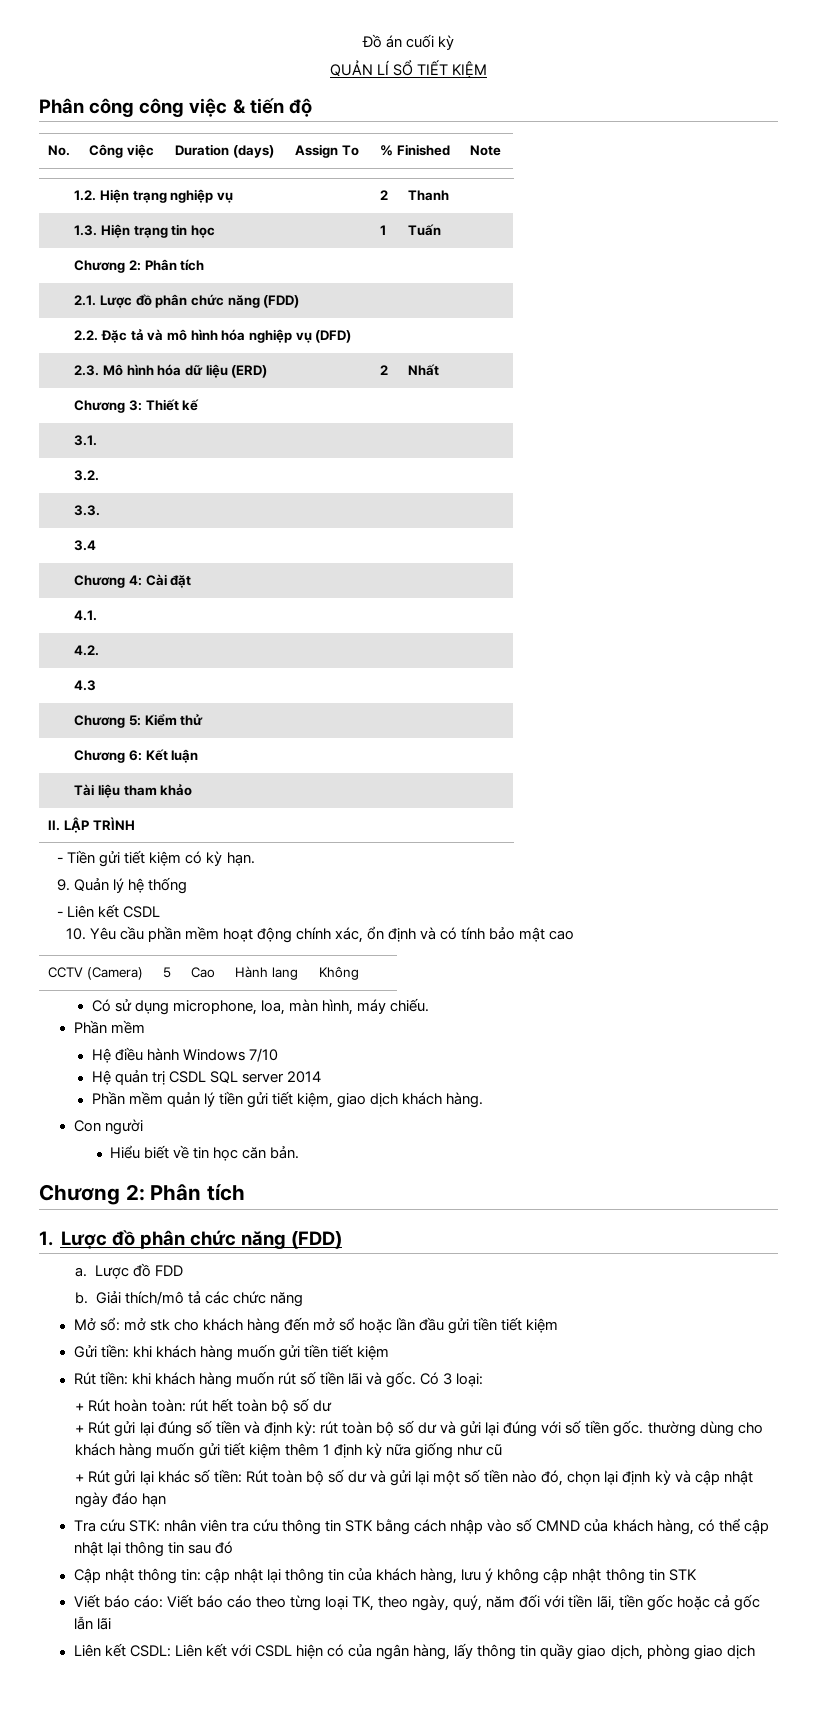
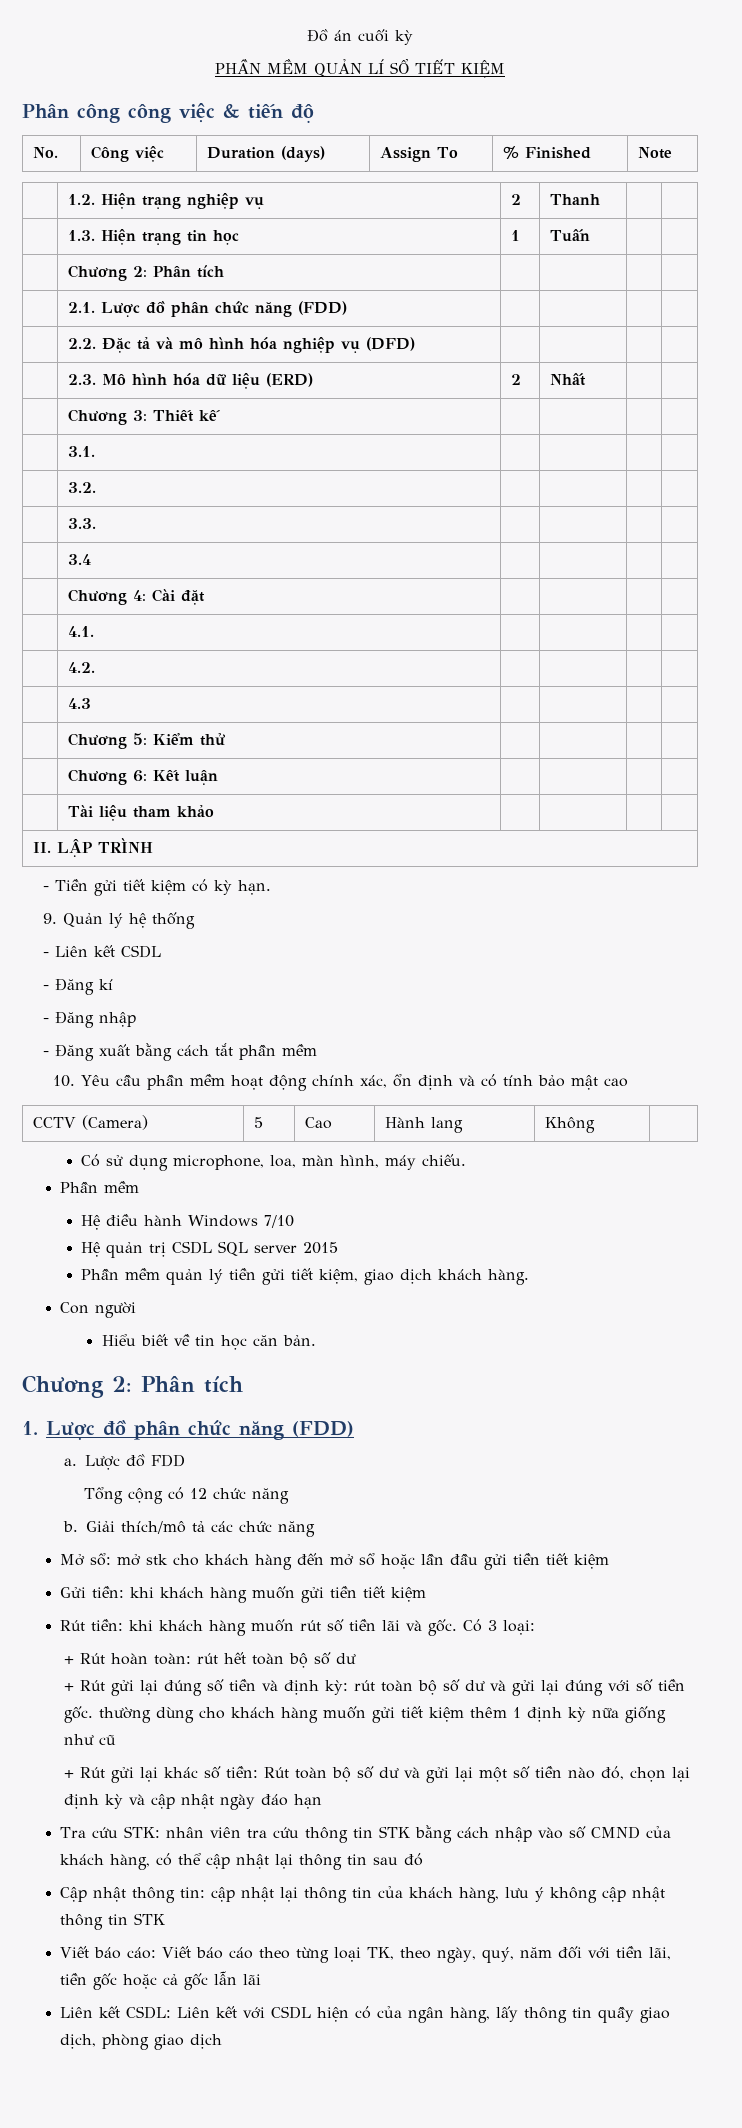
- QUẢN LÍ SỔ TIẾT KIỆM
+ PHẦN MỀM QUẢN LÍ SỔ TIẾT KIỆM
+ - Đăng kí
+ - Đăng nhập
+ - Đăng xuất bằng cách tắt phần mềm
- Hệ quản trị CSDL SQL server 2014
+ Hệ quản trị CSDL SQL server 2015
+ Tổng cộng có 12 chức năng

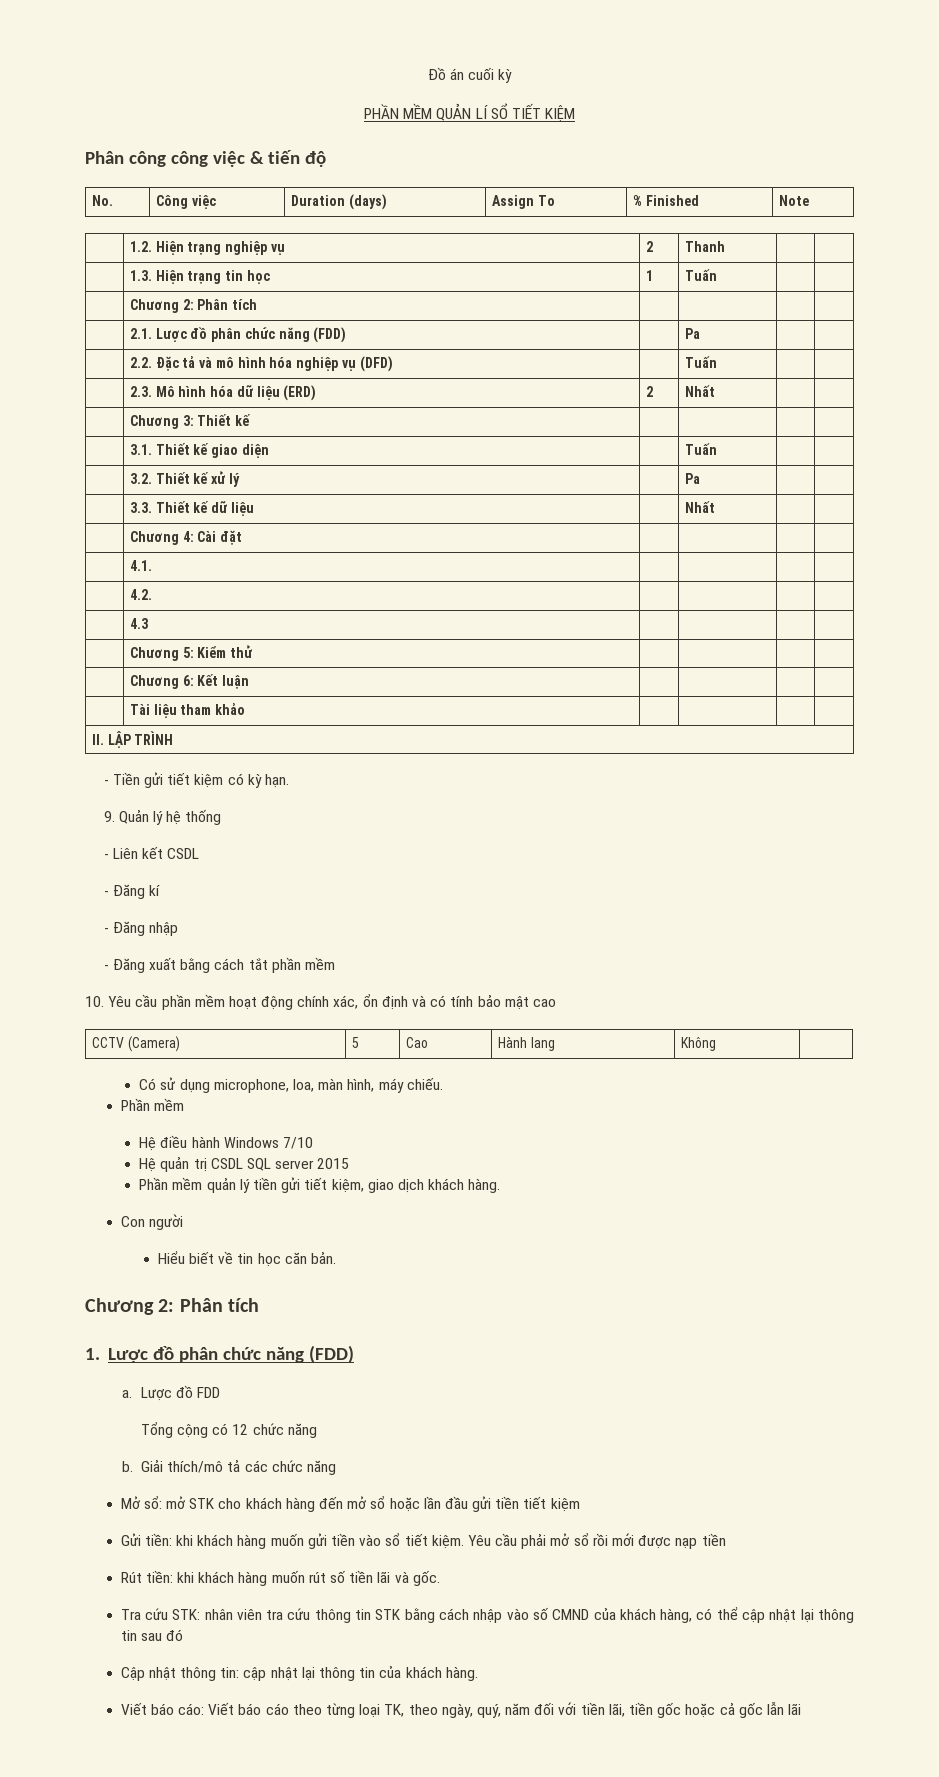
- | 2.1. Lược đồ phân chức năng (FDD) | | | |
+ | 2.1. Lược đồ phân chức năng (FDD) | | Pa | |
- | 2.2. Đặc tả và mô hình hóa nghiệp vụ (DFD) | | | |
+ | 2.2. Đặc tả và mô hình hóa nghiệp vụ (DFD) | | Tuấn | |
- | 3.1. | | | |
- | 3.2. | | | |
- | 3.3. | | | |
- | 3.4 | | | |
+ | 3.1. Thiết kế giao diện | | Tuấn | |
+ | 3.2. Thiết kế xử lý | | Pa | |
+ | 3.3. Thiết kế dữ liệu | | Nhất | |
- Mở sổ: mở stk cho khách hàng đến mở sổ hoặc lần đầu gửi tiền tiết kiệm
+ Mở sổ: mở STK cho khách hàng đến mở sổ hoặc lần đầu gửi tiền tiết kiệm
- Gửi tiền: khi khách hàng muốn gửi tiền tiết kiệm
+ Gửi tiền: khi khách hàng muốn gửi tiền vào sổ tiết kiệm. Yêu cầu phải mở sổ rồi mới được nạp tiền
- Có 3 loại:
- + Rút hoàn toàn: rút hết toàn bộ số dư
- + Rút gửi lại đúng số tiền và định kỳ: rút toàn bộ số dư và gửi lại đúng với số tiền gốc. thường dùng cho khách hàng muốn gửi tiết kiệm thêm 1 định kỳ nữa giống như cũ
- + Rút gửi lại khác số tiền: Rút toàn bộ số dư và gửi lại một số tiền nào đó, chọn lại định kỳ và cập nhật ngày đáo hạn
- Cập nhật thông tin: cập nhật lại thông tin của khách hàng, lưu ý không cập nhật thông tin STK
+ Cập nhật thông tin: cập nhật lại thông tin của khách hàng.
- Liên kết CSDL: Liên kết với CSDL hiện có của ngân hàng, lấy thông tin quầy giao dịch, phòng giao dịch

